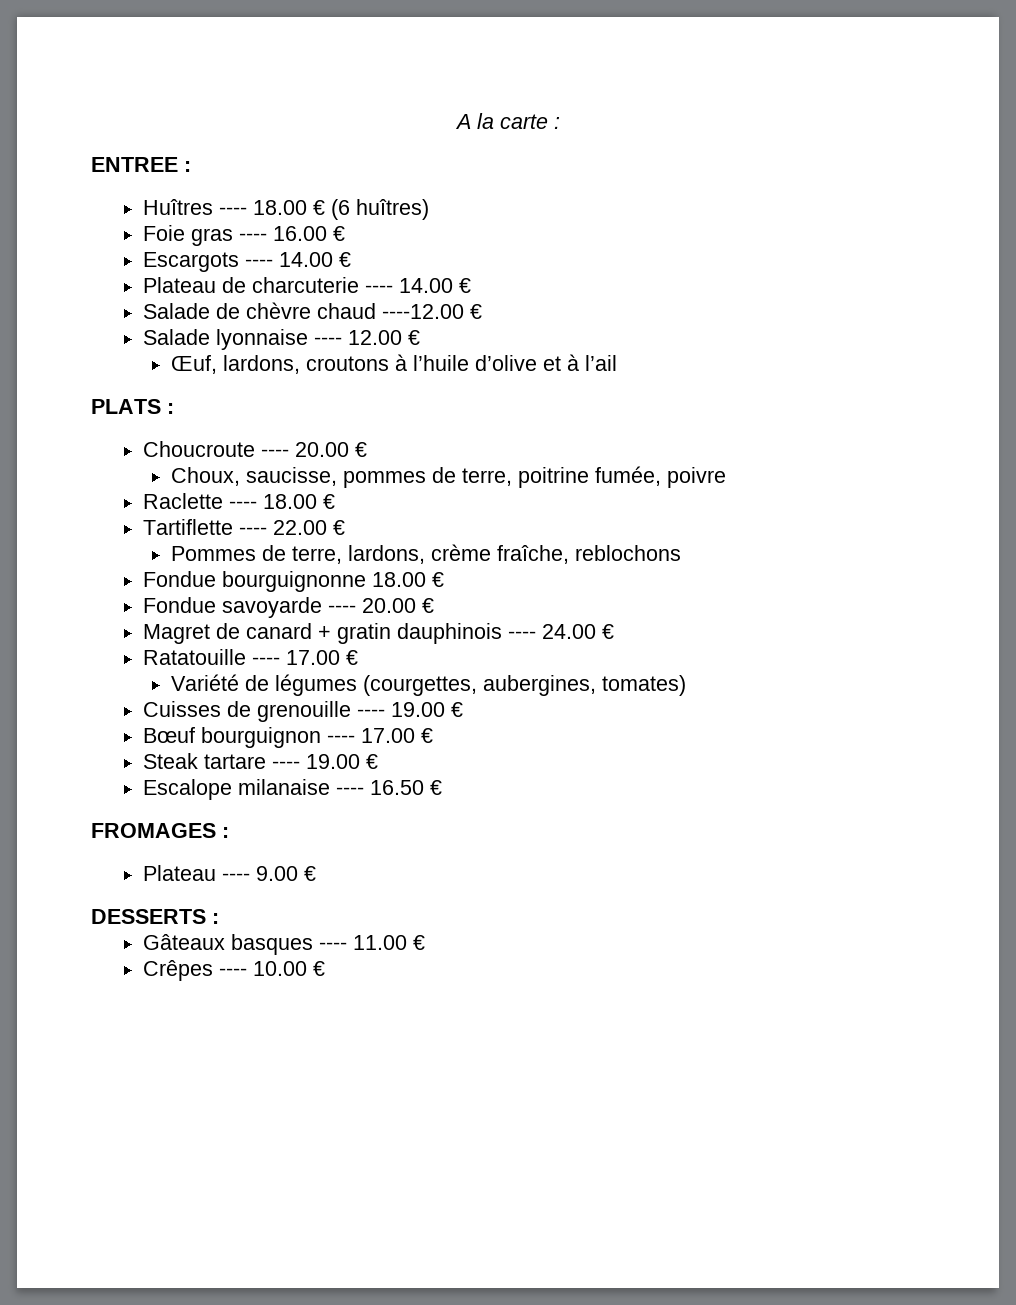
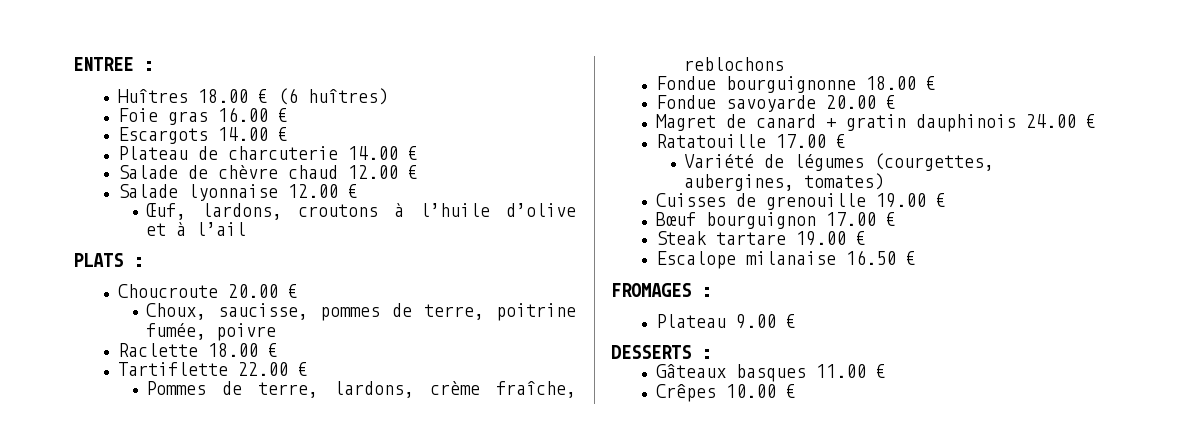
- A la carte :
- Huîtres ---- 18.00 € (6 huîtres)
+ Huîtres 18.00 € (6 huîtres)
- Foie gras ---- 16.00 €
+ Foie gras 16.00 €
- Escargots ---- 14.00 €
+ Escargots 14.00 €
- Plateau de charcuterie ---- 14.00 €
+ Plateau de charcuterie 14.00 €
- Salade de chèvre chaud ----12.00 €
+ Salade de chèvre chaud 12.00 €
- Salade lyonnaise ---- 12.00 €
+ Salade lyonnaise 12.00 €
- Choucroute ---- 20.00 €
+ Choucroute 20.00 €
- Raclette ---- 18.00 €
+ Raclette 18.00 €
- Tartiflette ---- 22.00 €
+ Tartiflette 22.00 €
- Fondue savoyarde ---- 20.00 €
+ Fondue savoyarde 20.00 €
- Magret de canard + gratin dauphinois ---- 24.00 €
+ Magret de canard + gratin dauphinois 24.00 €
- Ratatouille ---- 17.00 €
+ Ratatouille 17.00 €
- Cuisses de grenouille ---- 19.00 €
+ Cuisses de grenouille 19.00 €
- Bœuf bourguignon ---- 17.00 €
+ Bœuf bourguignon 17.00 €
- Steak tartare ---- 19.00 €
+ Steak tartare 19.00 €
- Escalope milanaise ---- 16.50 €
+ Escalope milanaise 16.50 €
- Plateau ---- 9.00 €
+ Plateau 9.00 €
- Gâteaux basques ---- 11.00 €
+ Gâteaux basques 11.00 €
- Crêpes ---- 10.00 €
+ Crêpes 10.00 €

